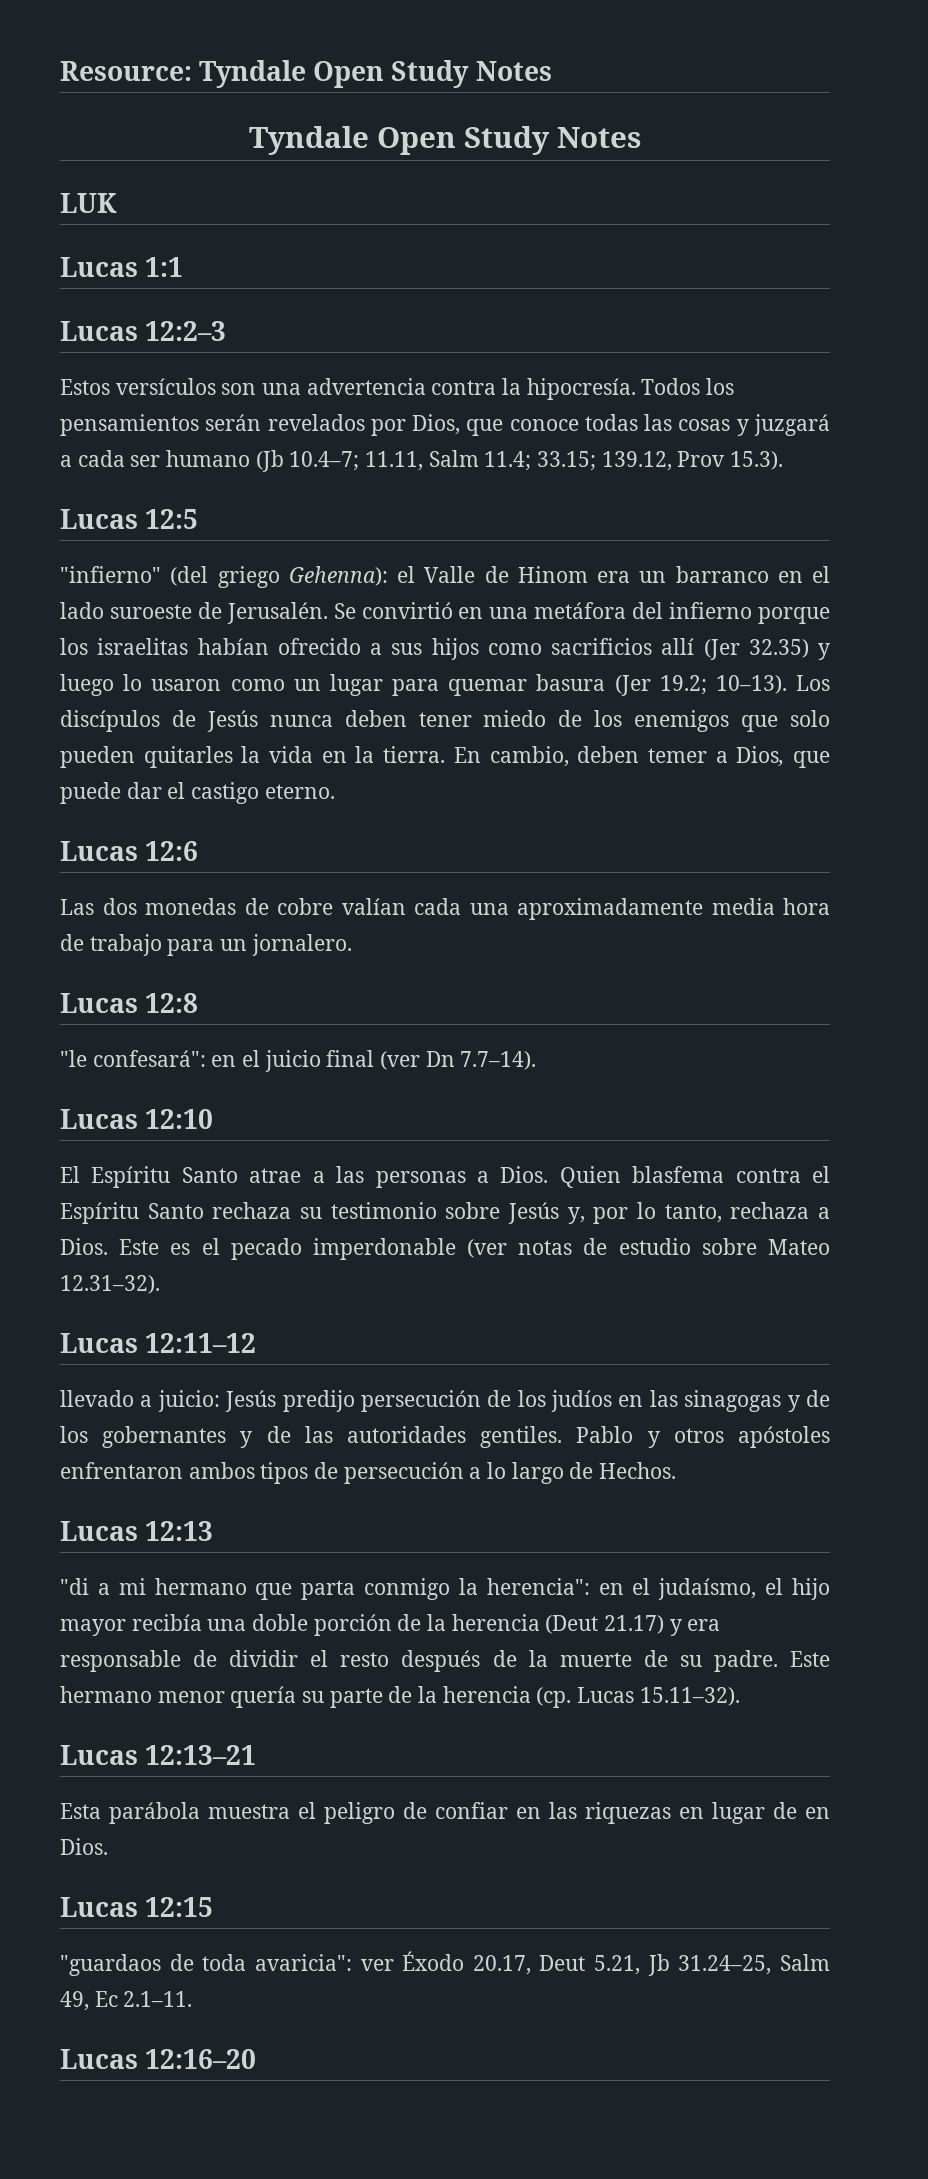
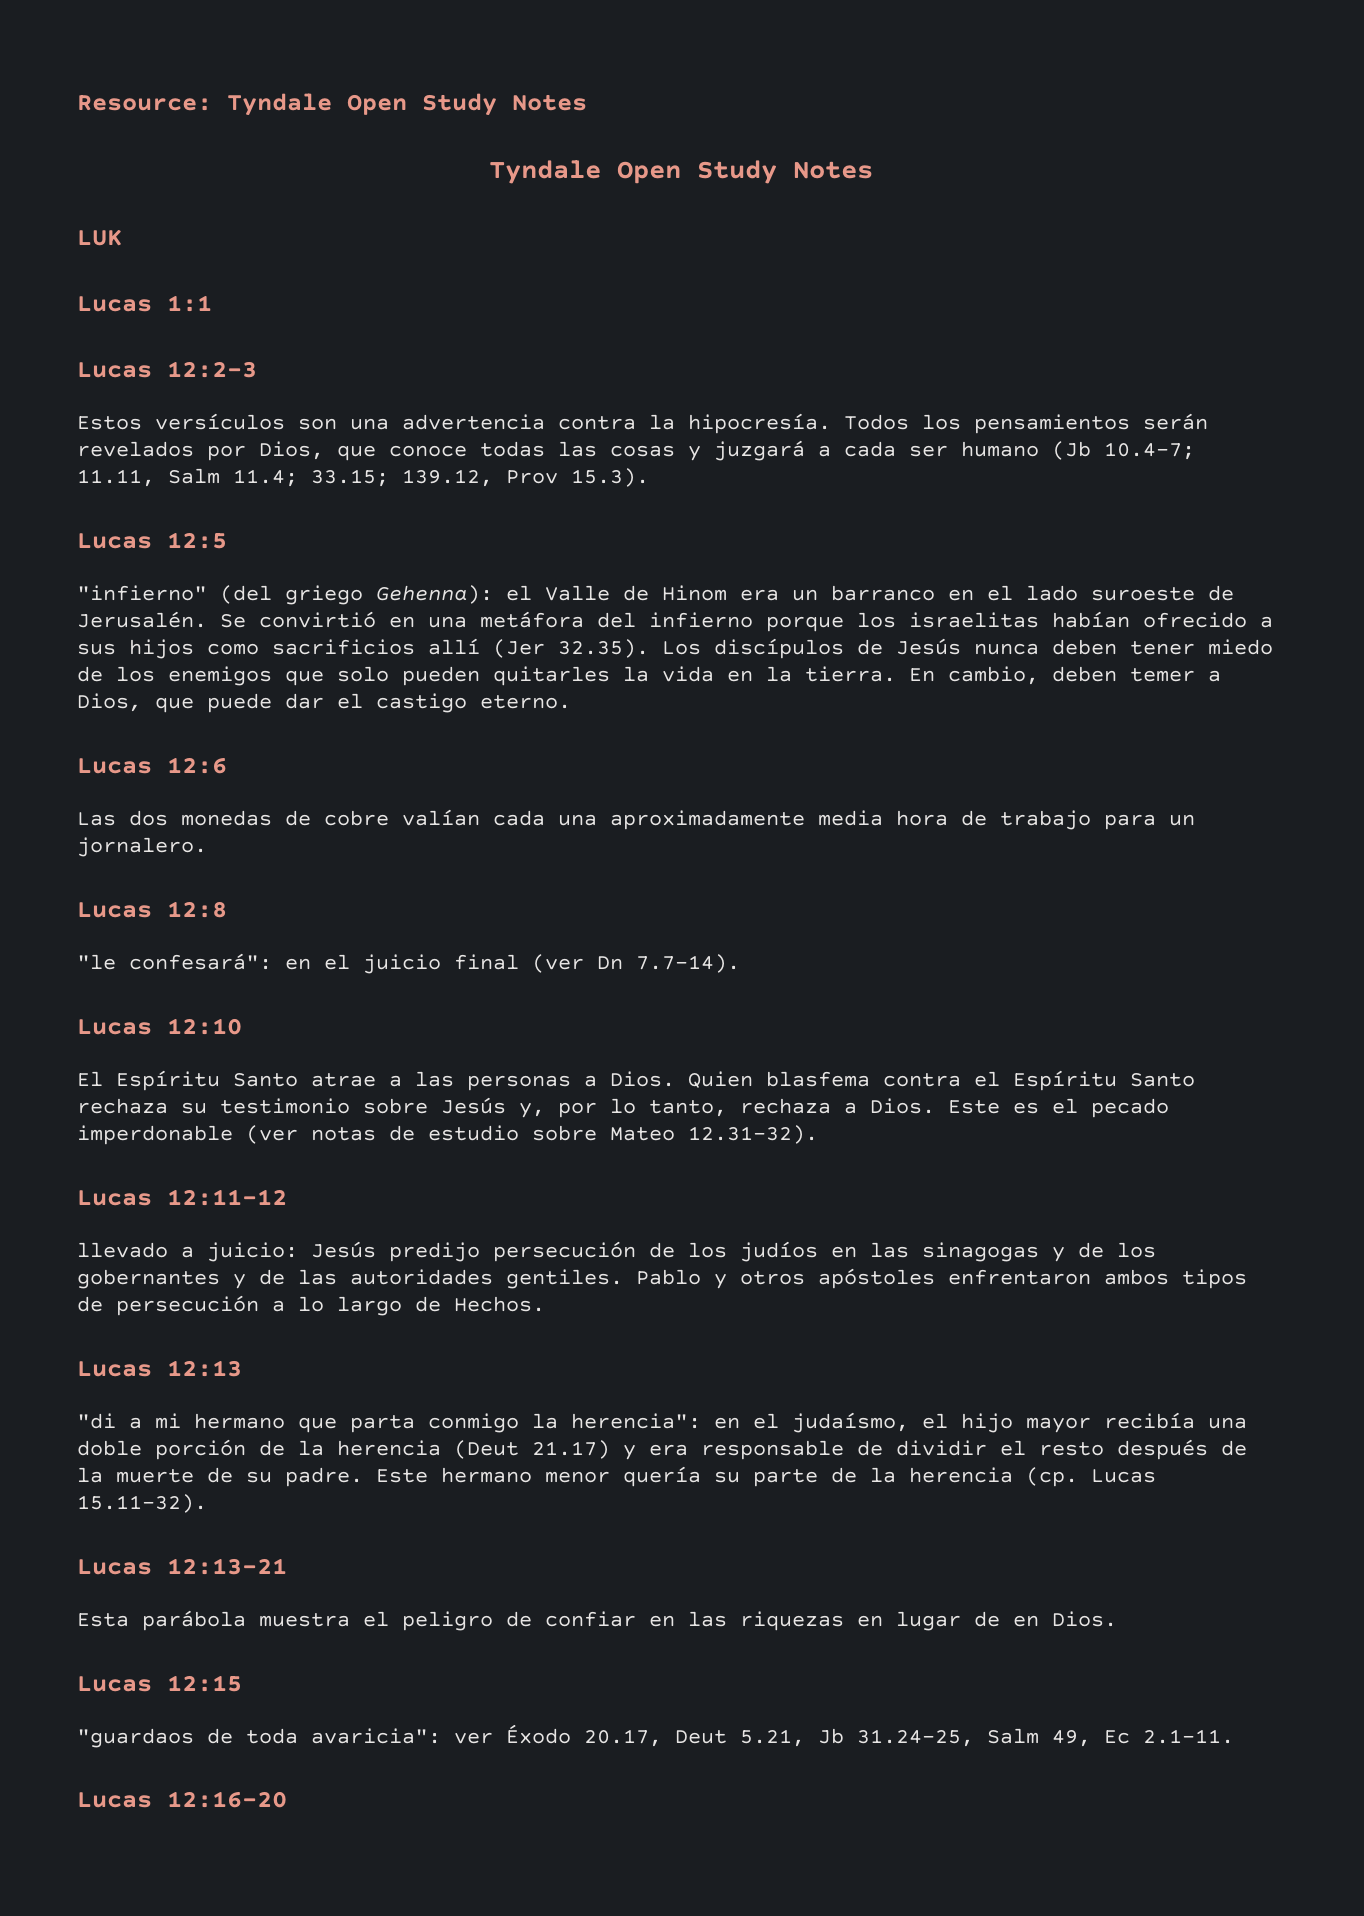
- Se convirtió en una metáfora del infierno porque los israelitas habían ofrecido a sus hijos como sacrificios allí (Jer 32.35) y luego lo usaron como un lugar para quemar basura (Jer 19.2; 10–13). Los discípulos de Jesús nunca deben tener miedo de los enemigos que solo pueden quitarles la vida en la tierra.
+ Se convirtió en una metáfora del infierno porque los israelitas habían ofrecido a sus hijos como sacrificios allí (Jer 32.35). Los discípulos de Jesús nunca deben tener miedo de los enemigos que solo pueden quitarles la vida en la tierra.

